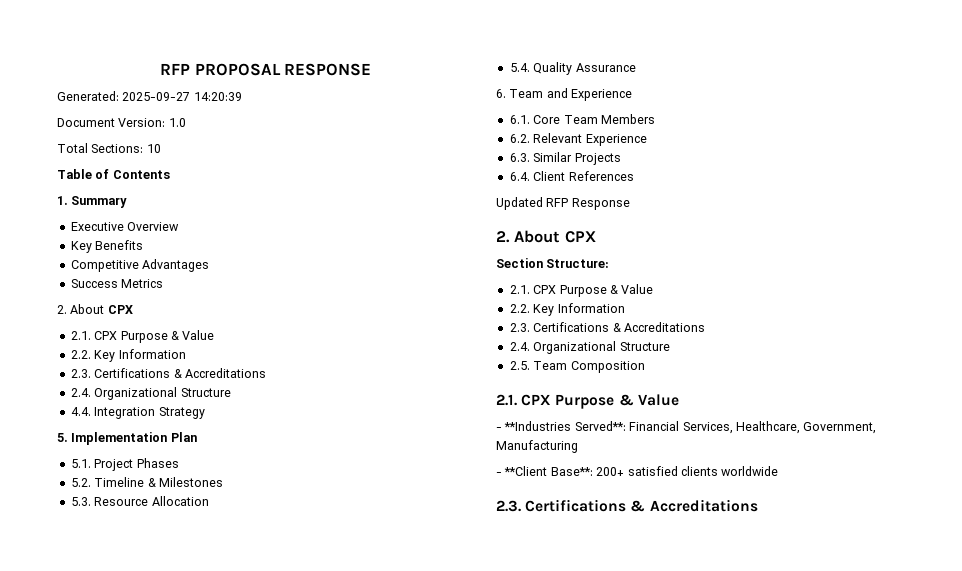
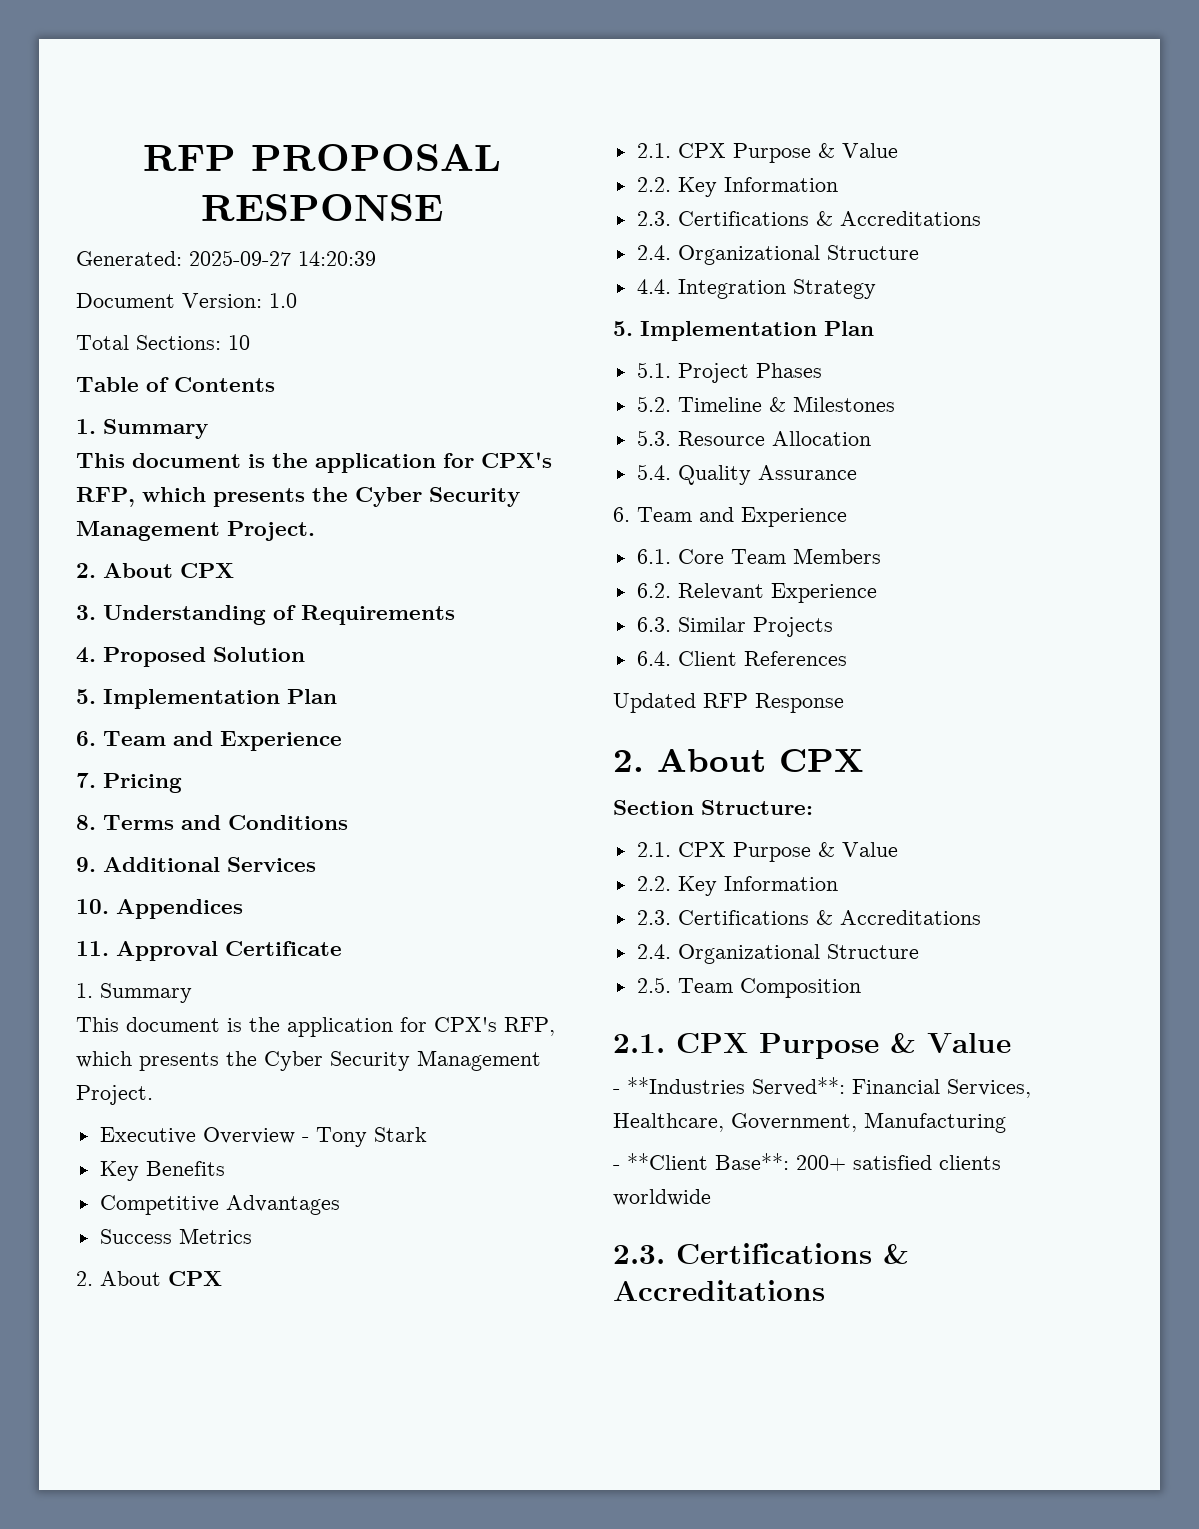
  Table of Contents
  1. Summary
+ This document is the application for CPX's RFP, which presents the Cyber Security Management Project.
+ 2. About CPX
+ 3. Understanding of Requirements
+ 4. Proposed Solution
+ 5. Implementation Plan
+ 6. Team and Experience
+ 7. Pricing
+ 8. Terms and Conditions
+ 9. Additional Services
+ 10. Appendices
+ 11. Approval Certificate
+ 1. Summary
+ This document is the application for CPX's RFP, which presents the Cyber Security Management Project.
- Executive Overview
+ Executive Overview - Tony Stark

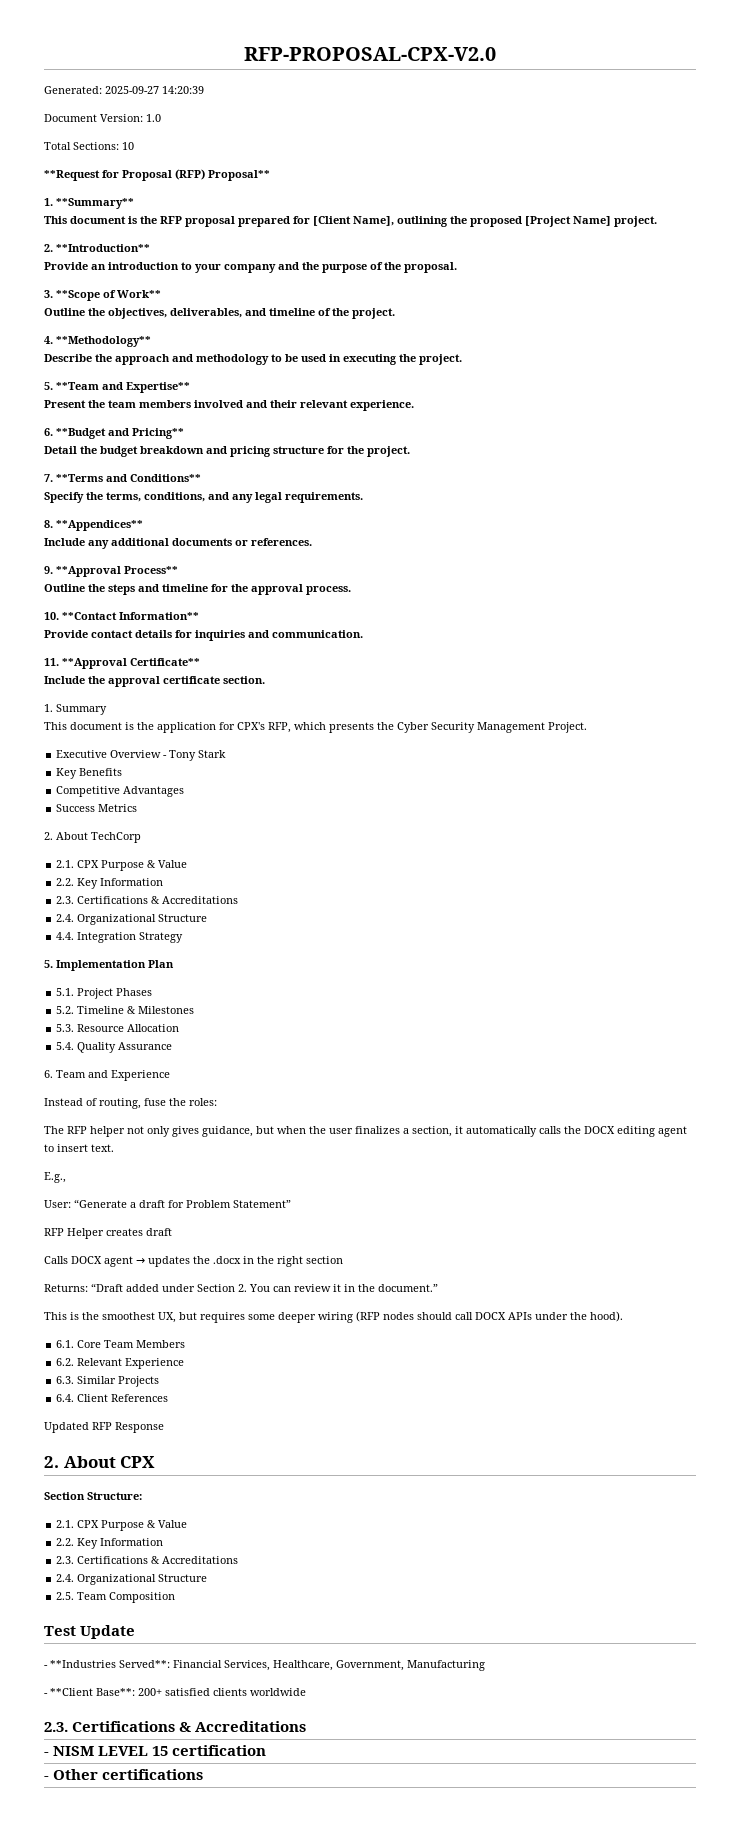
- RFP PROPOSAL RESPONSE
+ RFP-PROPOSAL-CPX-V2.0
- Table of Contents
- 1. Summary
- This document is the application for CPX's RFP, which presents the Cyber Security Management Project.
- 2. About CPX
- 3. Understanding of Requirements
- 4. Proposed Solution
- 5. Implementation Plan
- 6. Team and Experience
- 7. Pricing
- 8. Terms and Conditions
- 9. Additional Services
- 10. Appendices
- 11. Approval Certificate
+ **Request for Proposal (RFP) Proposal**
+ 1. **Summary**
+ This document is the RFP proposal prepared for [Client Name], outlining the proposed [Project Name] project.
+ 2. **Introduction**
+ Provide an introduction to your company and the purpose of the proposal.
+ 3. **Scope of Work**
+ Outline the objectives, deliverables, and timeline of the project.
+ 4. **Methodology**
+ Describe the approach and methodology to be used in executing the project.
+ 5. **Team and Expertise**
+ Present the team members involved and their relevant experience.
+ 6. **Budget and Pricing**
+ Detail the budget breakdown and pricing structure for the project.
+ 7. **Terms and Conditions**
+ Specify the terms, conditions, and any legal requirements.
+ 8. **Appendices**
+ Include any additional documents or references.
+ 9. **Approval Process**
+ Outline the steps and timeline for the approval process.
+ 10. **Contact Information**
+ Provide contact details for inquiries and communication.
+ 11. **Approval Certificate**
+ Include the approval certificate section.
  Success Metrics
- 2. About CPX
+ 2. About TechCorp
+ Instead of routing, fuse the roles:
+ The RFP helper not only gives guidance, but when the user finalizes a section, it automatically calls the DOCX editing agent to insert text.
+ E.g.,
+ User: “Generate a draft for Problem Statement”
+ RFP Helper creates draft
+ Calls DOCX agent → updates the .docx in the right section
+ Returns: “Draft added under Section 2. You can review it in the document.”
+ This is the smoothest UX, but requires some deeper wiring (RFP nodes should call DOCX APIs under the hood).
  2.5. Team Composition
- 2.1. CPX Purpose & Value
+ Test Update
+ - NISM LEVEL 15 certification
+ - Other certifications

